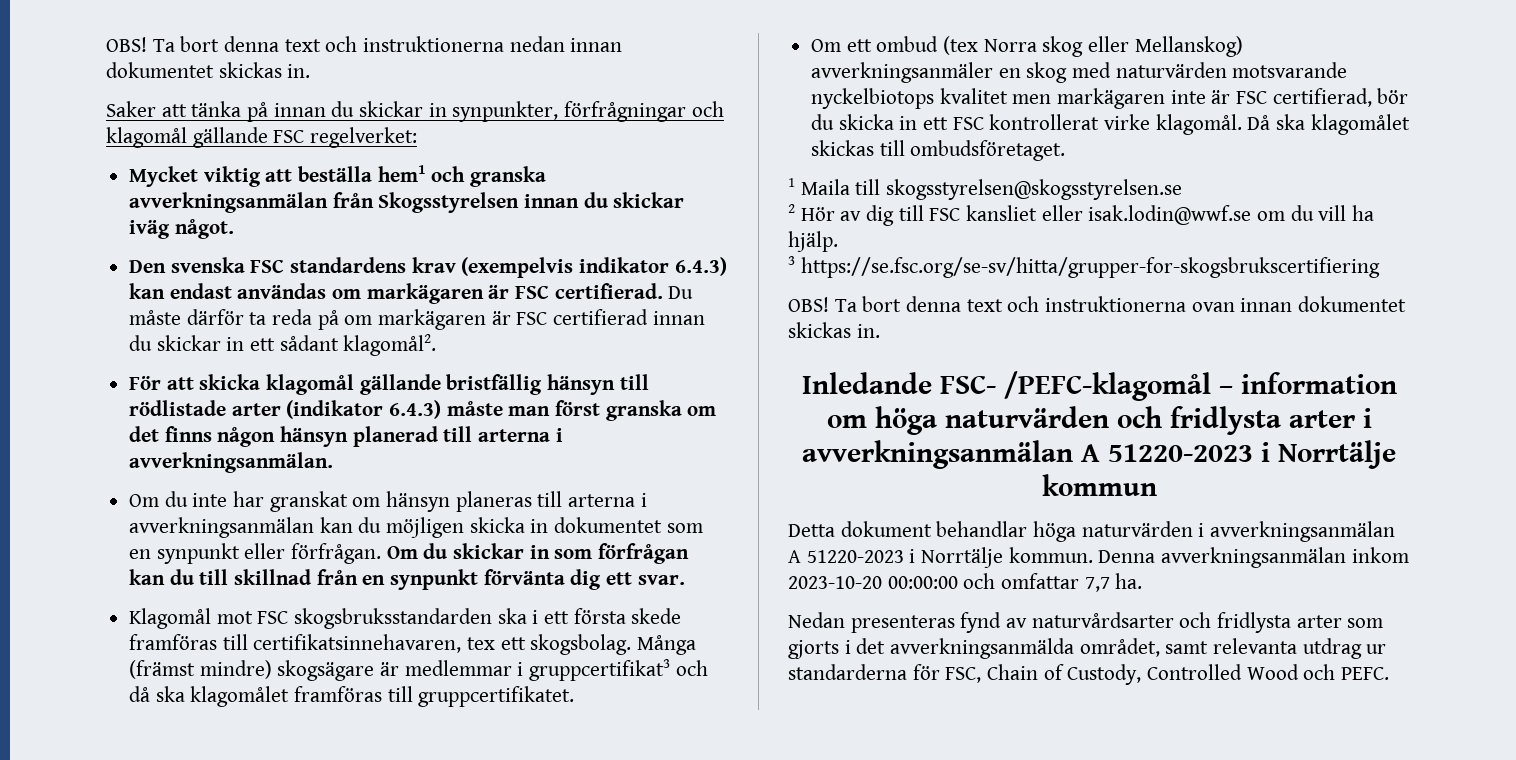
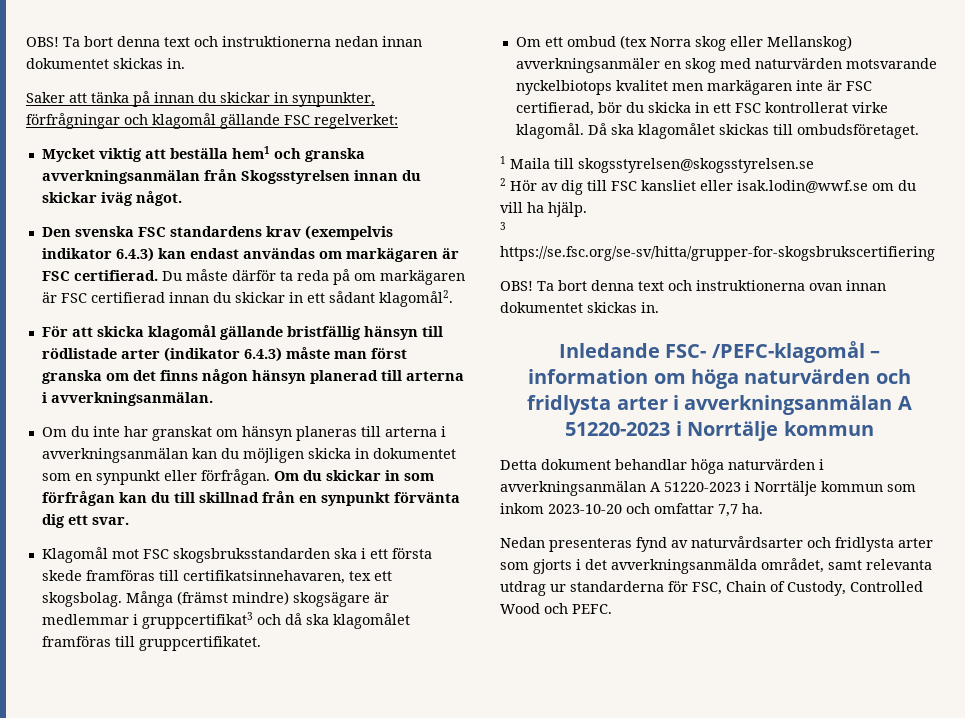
- Detta dokument behandlar höga naturvärden i avverkningsanmälan A 51220-2023 i Norrtälje kommun. Denna avverkningsanmälan inkom 2023-10-20 00:00:00 och omfattar 7,7 ha.
+ Detta dokument behandlar höga naturvärden i avverkningsanmälan A 51220-2023 i Norrtälje kommun som inkom 2023-10-20 och omfattar 7,7 ha.

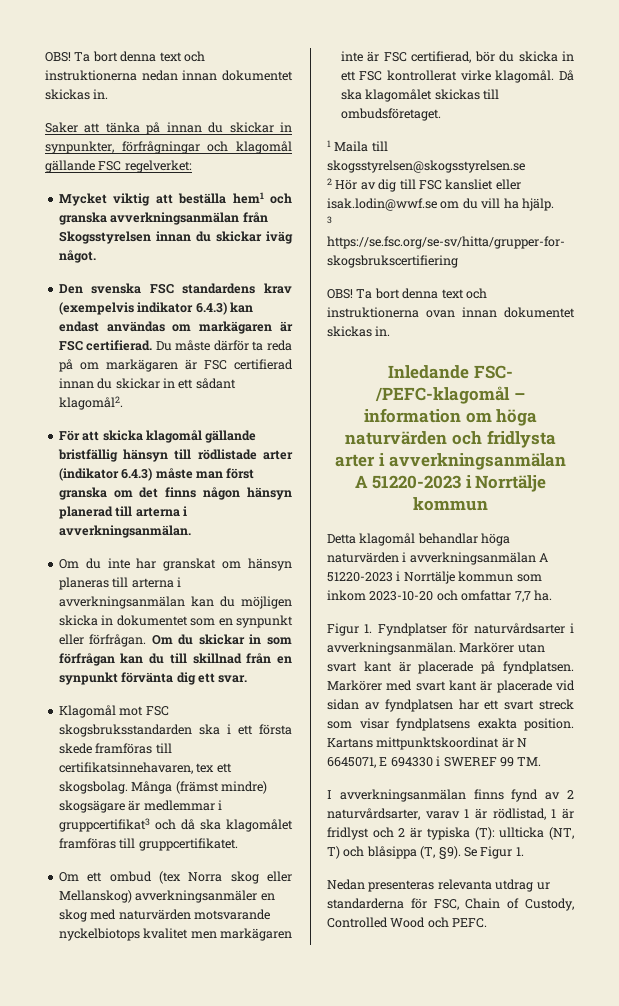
- Detta dokument behandlar höga naturvärden i avverkningsanmälan A 51220-2023 i Norrtälje kommun som inkom 2023-10-20 och omfattar 7,7 ha.
+ Detta klagomål behandlar höga naturvärden i avverkningsanmälan A 51220-2023 i Norrtälje kommun som inkom 2023-10-20 och omfattar 7,7 ha.
- Nedan presenteras fynd av naturvårdsarter och fridlysta arter som gjorts i det avverkningsanmälda området, samt relevanta utdrag ur standarderna för FSC, Chain of Custody, Controlled Wood och PEFC.
+ Figur 1. Fyndplatser för naturvårdsarter i avverkningsanmälan. Markörer utan svart kant är placerade på fyndplatsen. Markörer med svart kant är placerade vid sidan av fyndplatsen har ett svart streck som visar fyndplatsens exakta position. Kartans mittpunktskoordinat är N 6645071, E 694330 i SWEREF 99 TM.
+ I avverkningsanmälan finns fynd av 2 naturvårdsarter, varav 1 är rödlistad, 1 är fridlyst och 2 är typiska (T): ullticka (NT, T) och blåsippa (T, §9). Se Figur 1.
+ Nedan presenteras relevanta utdrag ur standarderna för FSC, Chain of Custody, Controlled Wood och PEFC.

